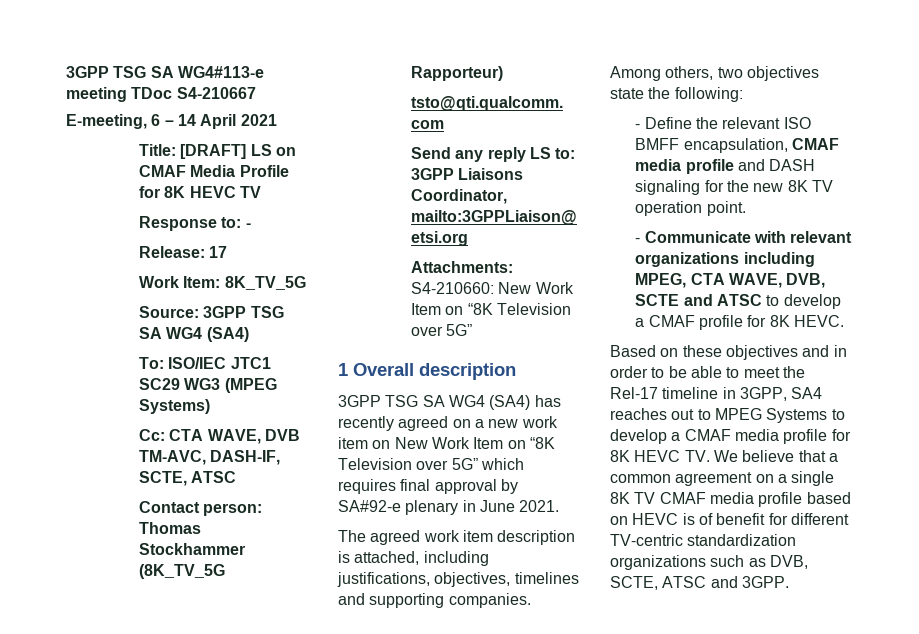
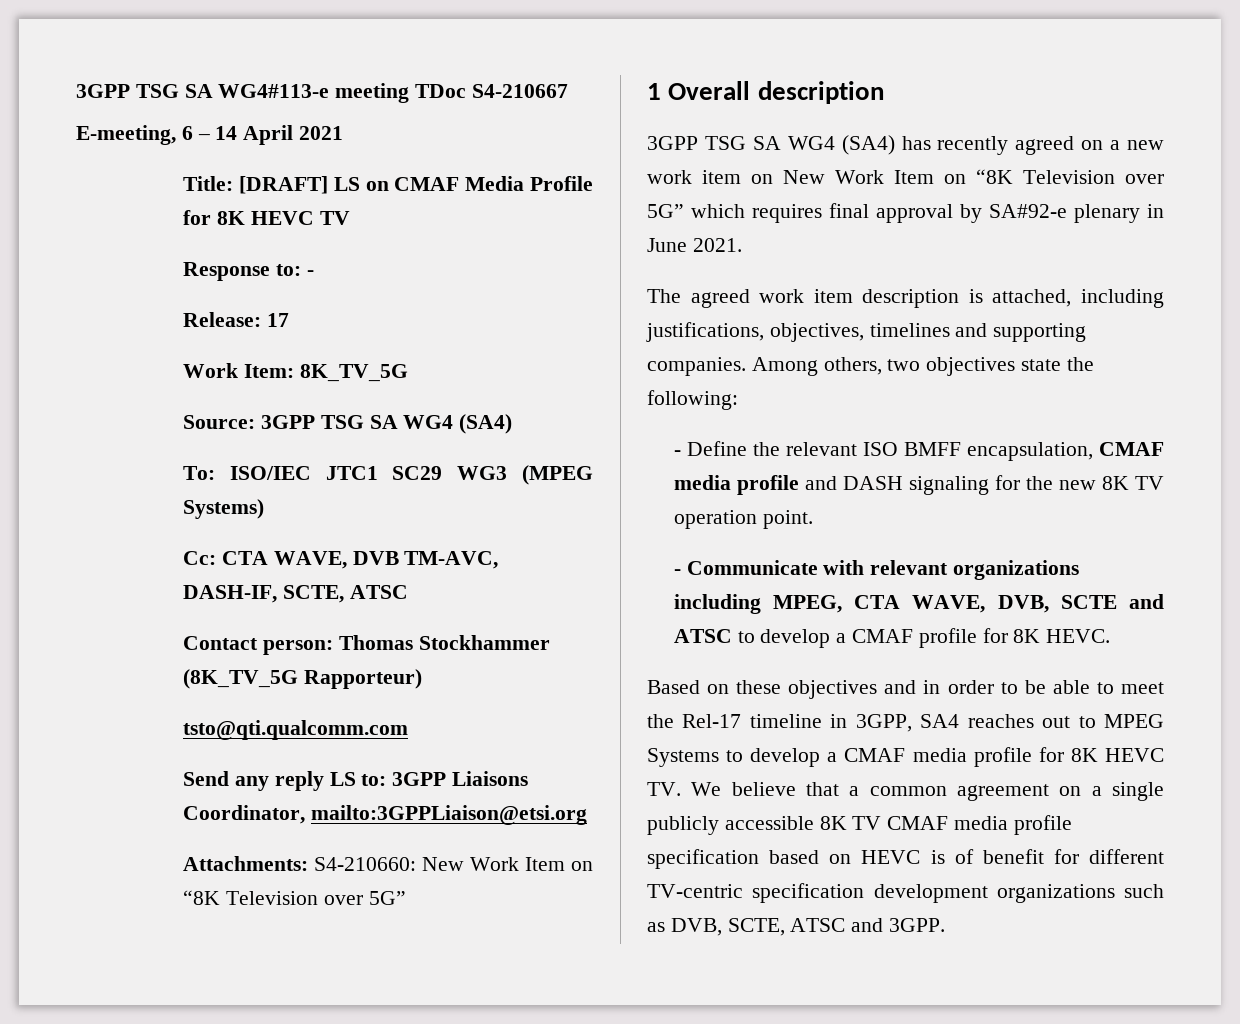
- Based on these objectives and in order to be able to meet the Rel-17 timeline in 3GPP, SA4 reaches out to MPEG Systems to develop a CMAF media profile for 8K HEVC TV. We believe that a common agreement on a single 8K TV CMAF media profile based on HEVC is of benefit for different TV-centric standardization organizations such as DVB, SCTE, ATSC and 3GPP.
+ Based on these objectives and in order to be able to meet the Rel-17 timeline in 3GPP, SA4 reaches out to MPEG Systems to develop a CMAF media profile for 8K HEVC TV. We believe that a common agreement on a single publicly accessible 8K TV CMAF media profile specification based on HEVC is of benefit for different TV-centric specification development organizations such as DVB, SCTE, ATSC and 3GPP.

